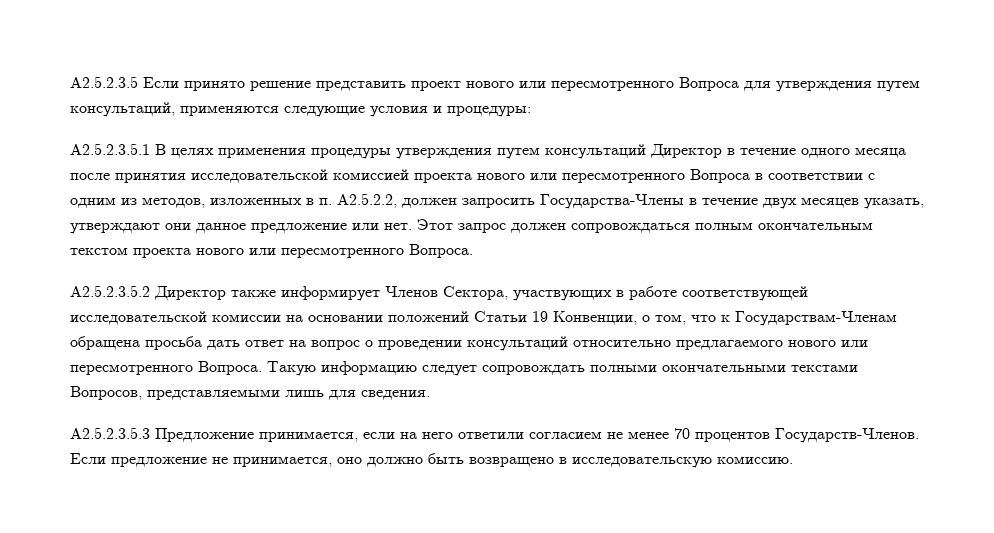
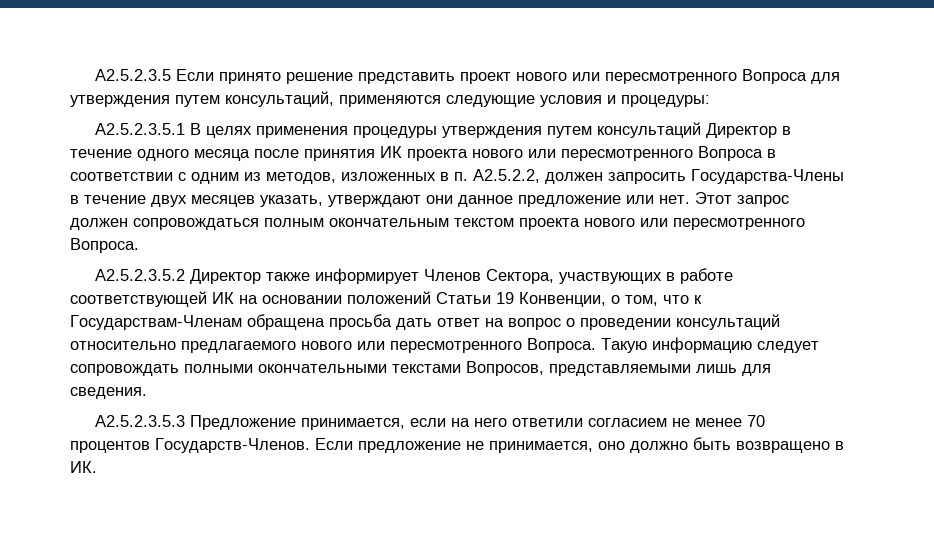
- А2.5.2.3.5.1 В целях применения процедуры утверждения путем консультаций Директор в течение одного месяца после принятия исследовательской комиссией проекта нового или пересмотренного Вопроса в соответствии с одним из методов, изложенных в п. А2.5.2.2, должен запросить Государства-Члены в течение двух месяцев указать, утверждают они данное предложение или нет.
+ А2.5.2.3.5.1 В целях применения процедуры утверждения путем консультаций Директор в течение одного месяца после принятия ИК проекта нового или пересмотренного Вопроса в соответствии с одним из методов, изложенных в п. А2.5.2.2, должен запросить Государства-Члены в течение двух месяцев указать, утверждают они данное предложение или нет.
- А2.5.2.3.5.2 Директор также информирует Членов Сектора, участвующих в работе соответствующей исследовательской комиссии на основании положений Статьи 19 Конвенции, о том, что к Государствам-Членам обращена просьба дать ответ на вопрос о проведении консультаций относительно предлагаемого нового или пересмотренного Вопроса.
+ А2.5.2.3.5.2 Директор также информирует Членов Сектора, участвующих в работе соответствующей ИК на основании положений Статьи 19 Конвенции, о том, что к Государствам-Членам обращена просьба дать ответ на вопрос о проведении консультаций относительно предлагаемого нового или пересмотренного Вопроса.
- Если предложение не принимается, оно должно быть возвращено в исследовательскую комиссию.
+ Если предложение не принимается, оно должно быть возвращено в ИК.

